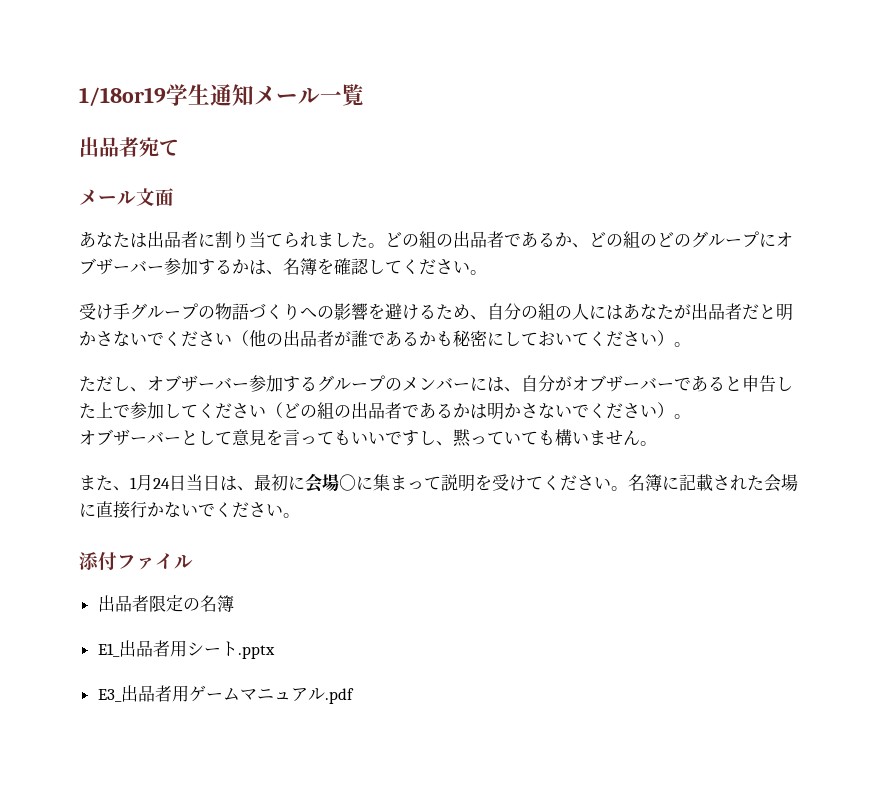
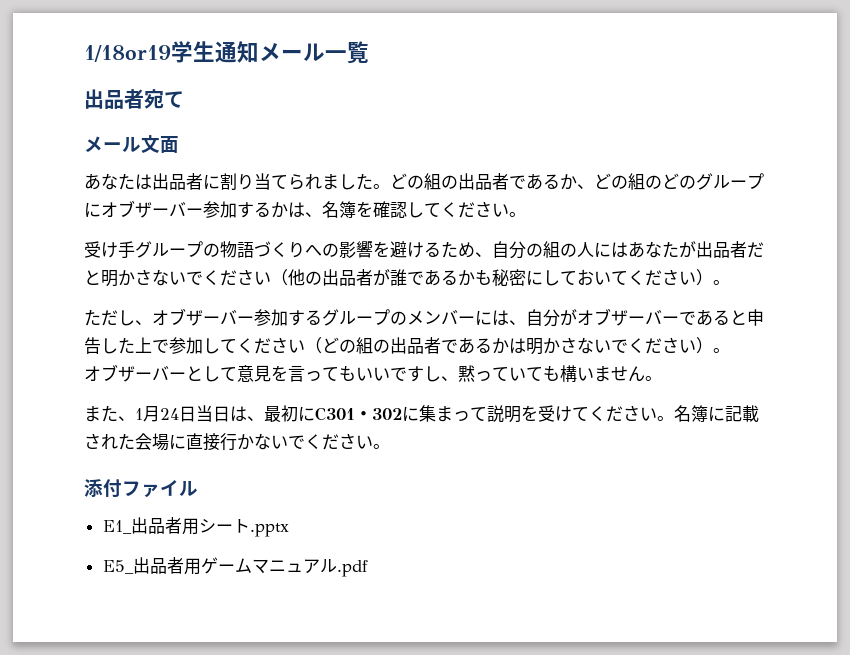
- また、1月24日当日は、最初に会場○に集まって説明を受けてください。
+ また、1月24日当日は、最初にC301・302に集まって説明を受けてください。
- 出品者限定の名簿
- E3_出品者用ゲームマニュアル.pdf
+ E5_出品者用ゲームマニュアル.pdf

